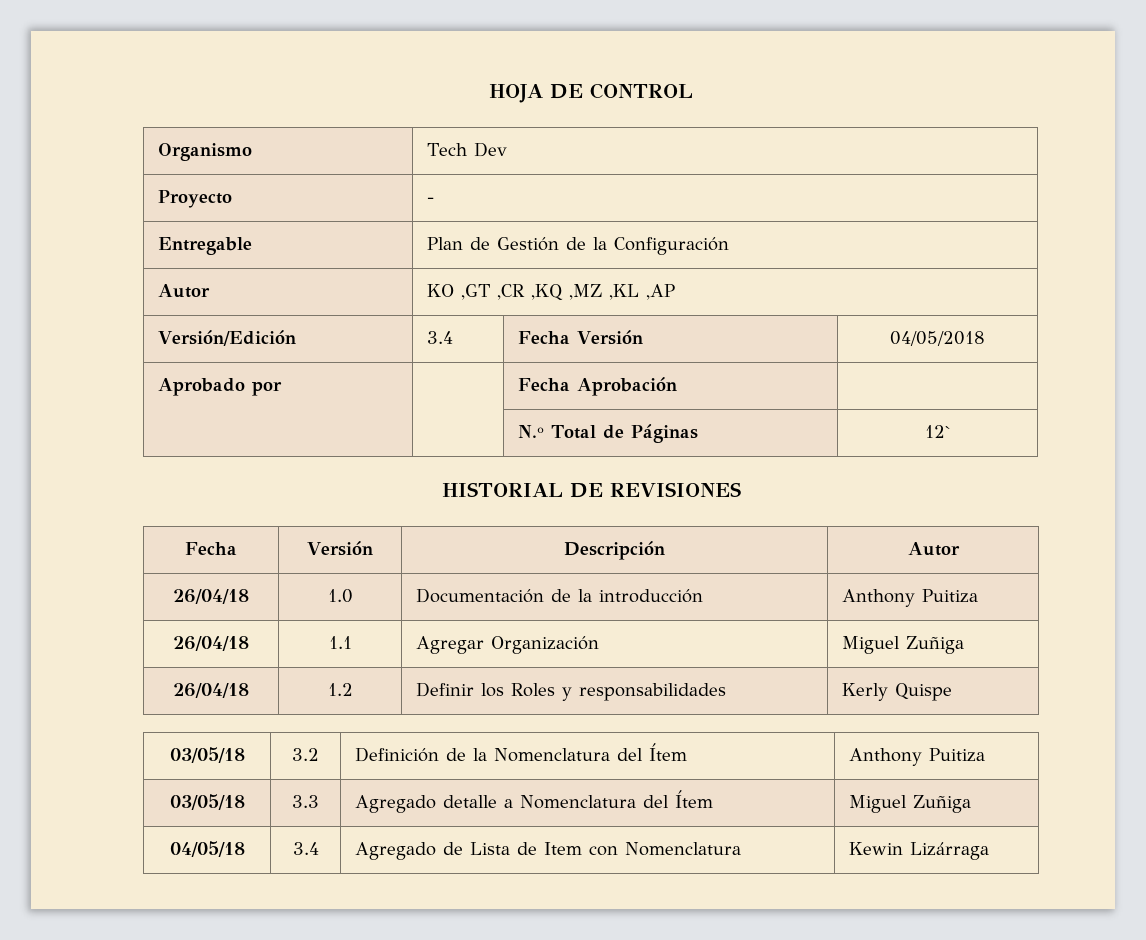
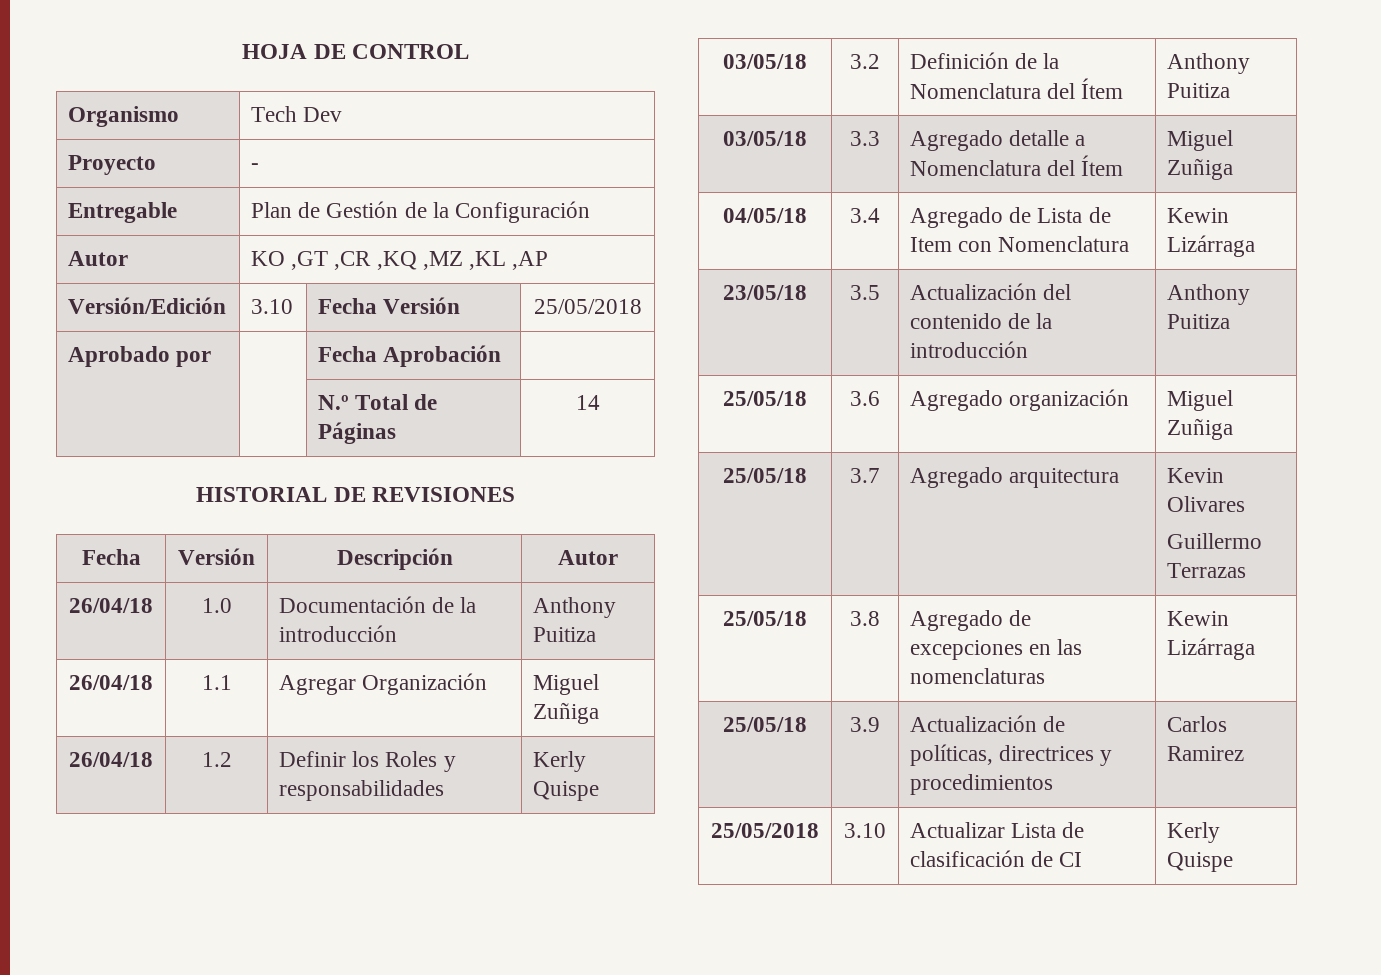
- Versión/Edición | 3.4 | Fecha Versión | 04/05/2018
+ Versión/Edición | 3.10 | Fecha Versión | 25/05/2018
- | | N.º Total de Páginas | 12`
+ | | N.º Total de Páginas | 14
+ 23/05/18 | 3.5 | Actualización del contenido de la introducción | Anthony Puitiza
+ 25/05/18 | 3.6 | Agregado organización | Miguel Zuñiga
+ 25/05/18 | 3.7 | Agregado arquitectura | Kevin Olivares
+ Guillermo Terrazas
+ 25/05/18 | 3.8 | Agregado de excepciones en las nomenclaturas | Kewin Lizárraga
+ 25/05/18 | 3.9 | Actualización de políticas, directrices y procedimientos | Carlos Ramirez
+ 25/05/2018 | 3.10 | Actualizar Lista de clasificación de CI | Kerly Quispe

